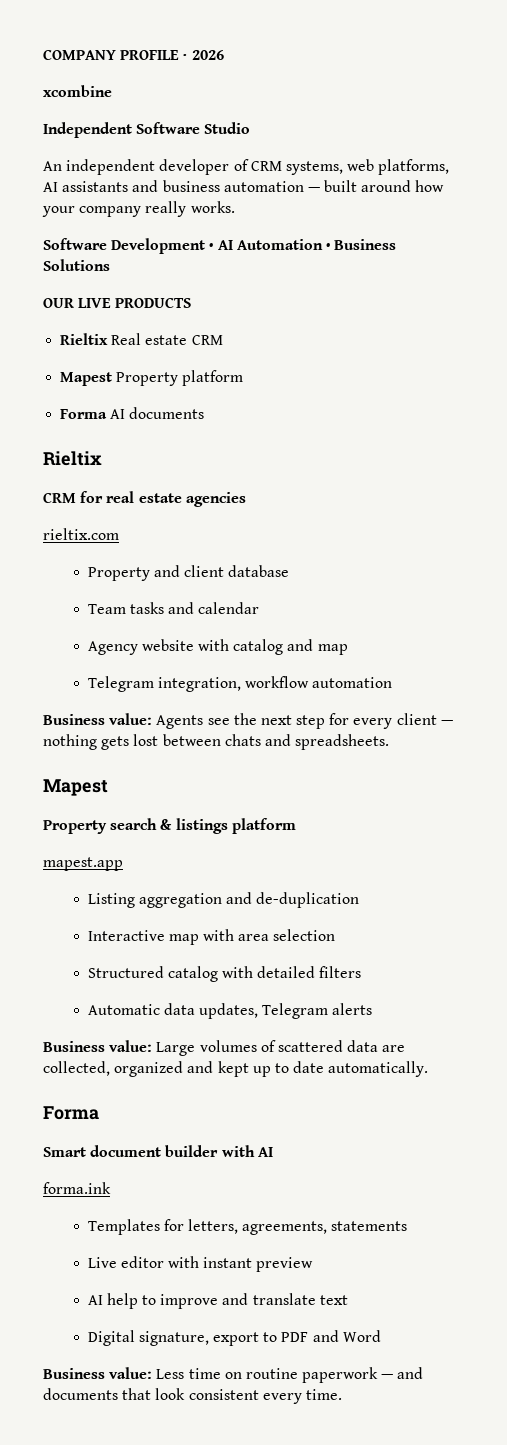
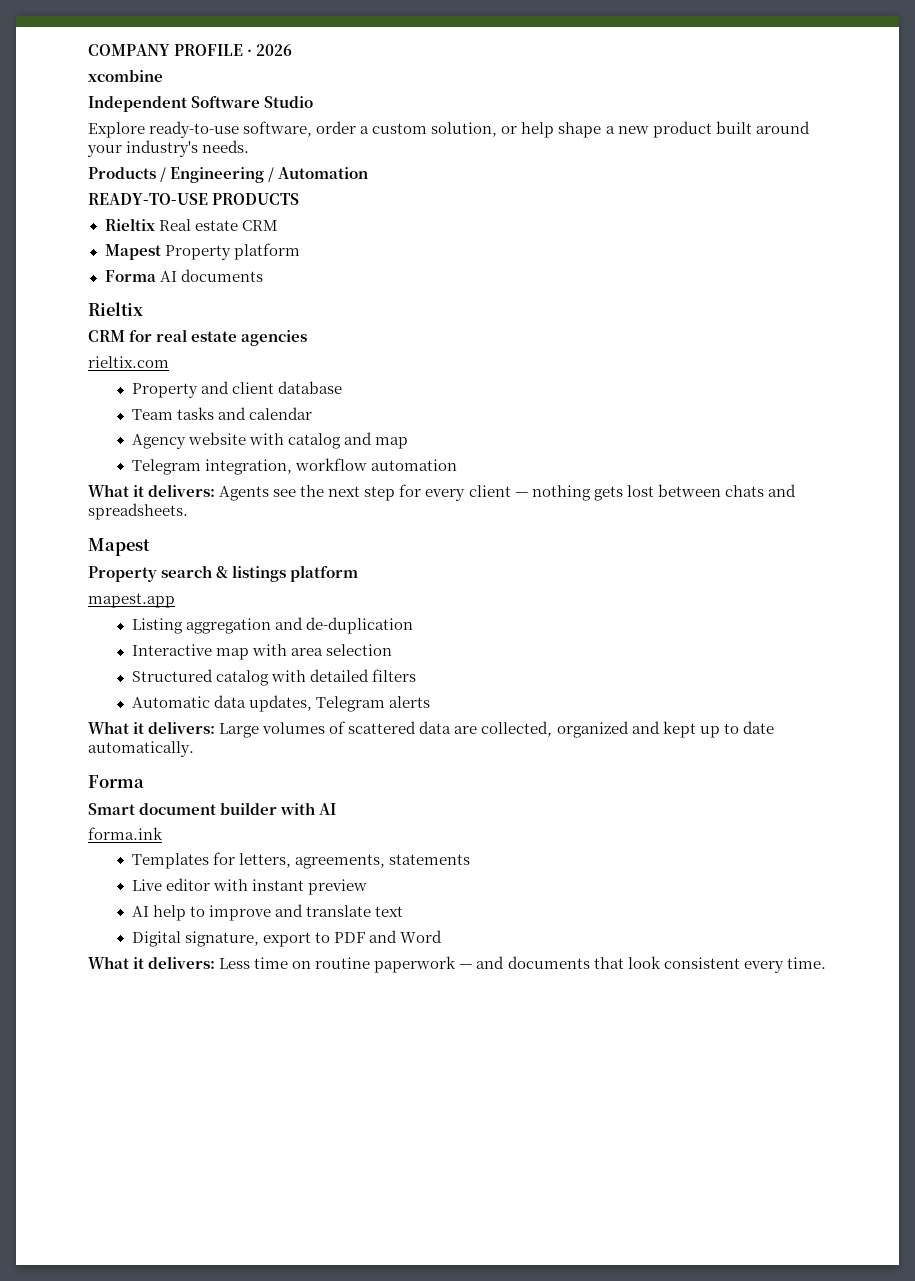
- An independent developer of CRM systems, web platforms, AI assistants and business automation — built around how your company really works.
- Software Development • AI Automation • Business Solutions
- OUR LIVE PRODUCTS
+ Explore ready-to-use software, order a custom solution, or help shape a new product built around your industry's needs.
+ Products / Engineering / Automation
+ READY-TO-USE PRODUCTS
- Business value: Agents see the next step for every client — nothing gets lost between chats and spreadsheets.
+ What it delivers: Agents see the next step for every client — nothing gets lost between chats and spreadsheets.
- Business value: Large volumes of scattered data are collected, organized and kept up to date automatically.
+ What it delivers: Large volumes of scattered data are collected, organized and kept up to date automatically.
- Business value: Less time on routine paperwork — and documents that look consistent every time.
+ What it delivers: Less time on routine paperwork — and documents that look consistent every time.

